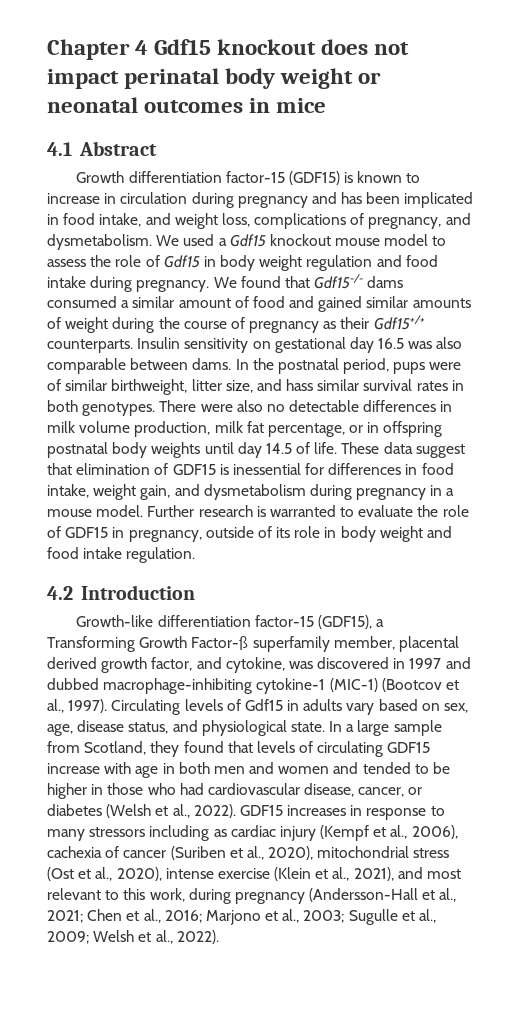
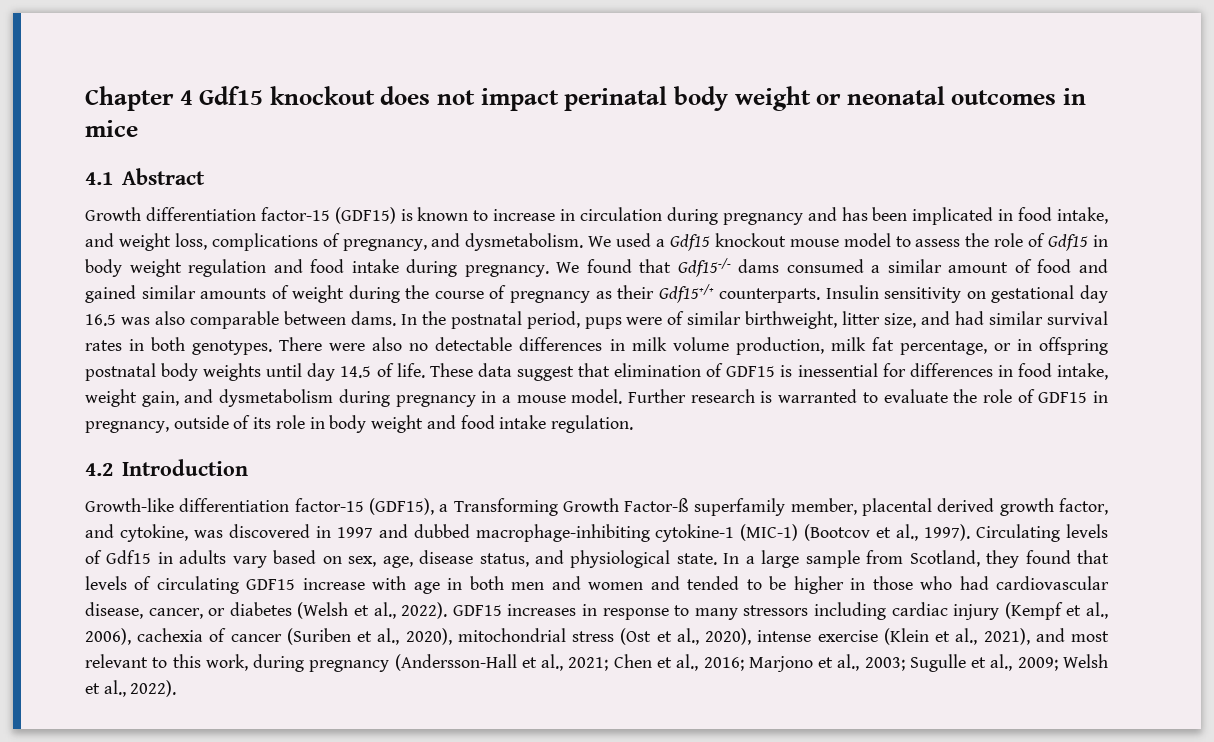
- In the postnatal period, pups were of similar birthweight, litter size, and hass similar survival rates in both genotypes.
+ In the postnatal period, pups were of similar birthweight, litter size, and had similar survival rates in both genotypes.
- GDF15 increases in response to many stressors including as cardiac injury (Kempf et al., 2006), cachexia of cancer (Suriben et al., 2020), mitochondrial stress (Ost et al., 2020), intense exercise (Klein et al., 2021), and most relevant to this work, during pregnancy (Andersson-Hall et al., 2021;
+ GDF15 increases in response to many stressors including cardiac injury (Kempf et al., 2006), cachexia of cancer (Suriben et al., 2020), mitochondrial stress (Ost et al., 2020), intense exercise (Klein et al., 2021), and most relevant to this work, during pregnancy (Andersson-Hall et al., 2021;

